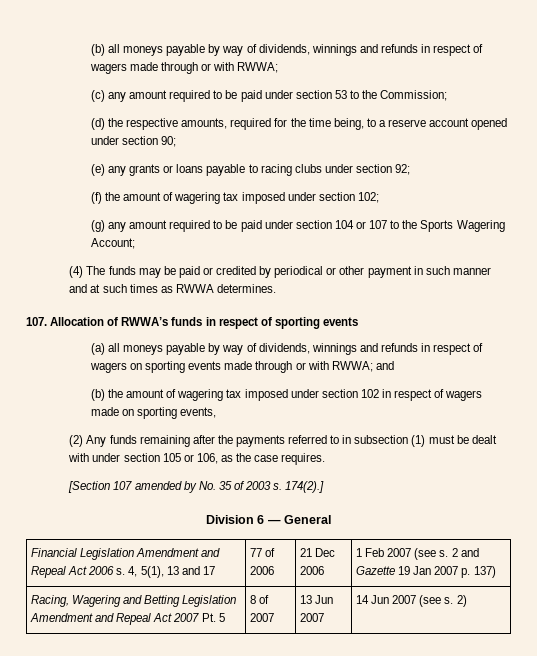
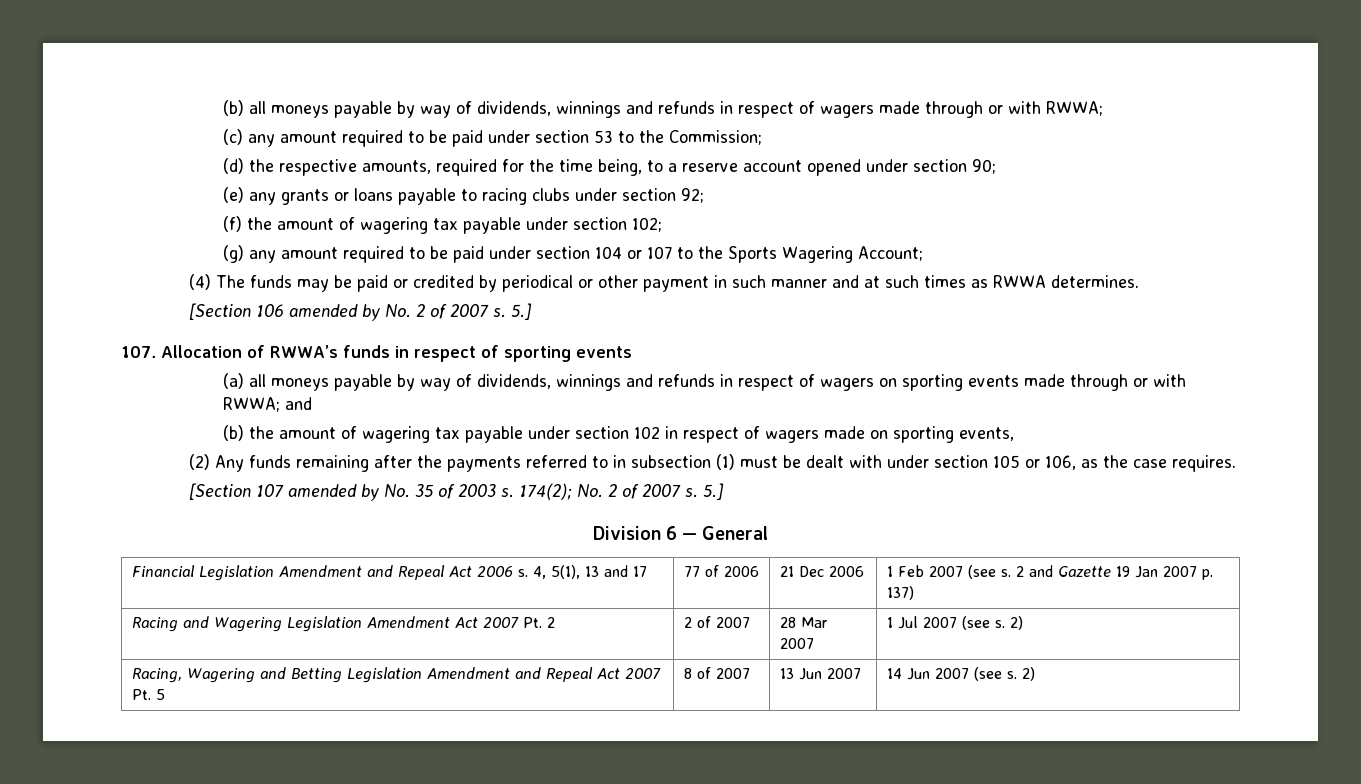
- (f) the amount of wagering tax imposed under section 102;
+ (f) the amount of wagering tax payable under section 102;
+ [Section 106 amended by No. 2 of 2007 s. 5.]
- (b) the amount of wagering tax imposed under section 102 in respect of wagers made on sporting events,
+ (b) the amount of wagering tax payable under section 102 in respect of wagers made on sporting events,
- 174(2).]
+ 174(2); No. 2 of 2007 s. 5.]
+ Racing and Wagering Legislation Amendment Act 2007 Pt. 2 | 2 of 2007 | 28 Mar 2007 | 1 Jul 2007 (see s. 2)

